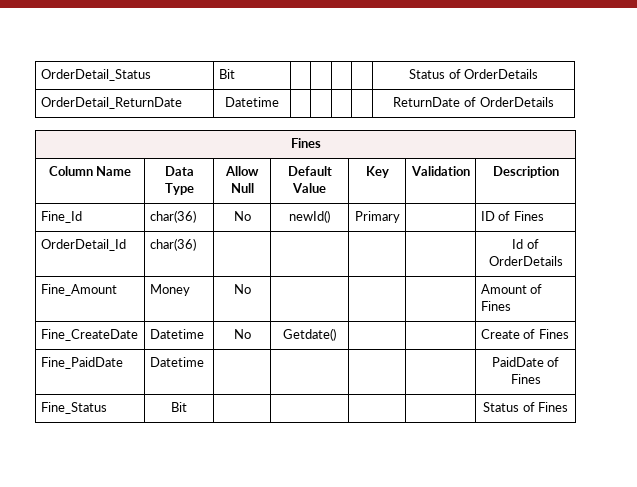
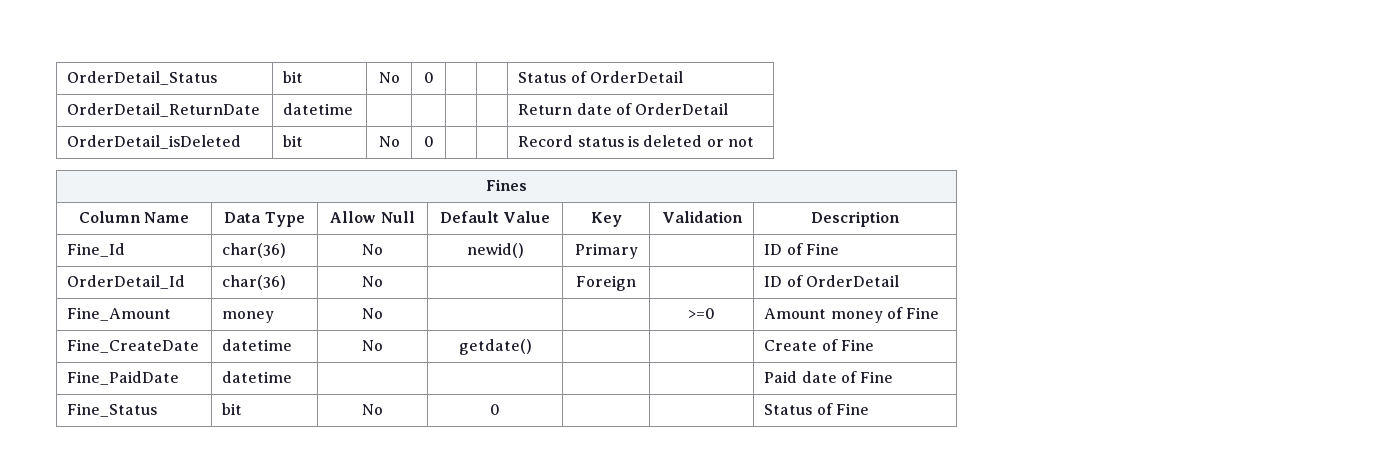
- OrderDetail_Status | Bit | | | | | Status of OrderDetails
- OrderDetail_ReturnDate | Datetime | | | | | ReturnDate of OrderDetails
+ OrderDetail_Status | bit | No | 0 | | | Status of OrderDetail
+ OrderDetail_ReturnDate | datetime | | | | | Return date of OrderDetail
+ OrderDetail_isDeleted | bit | No | 0 | | | Record status is deleted or not
- Fine_Id | char(36) | No | newId() | Primary | | ID of Fines
+ Fine_Id | char(36) | No | newid() | Primary | | ID of Fine
- OrderDetail_Id | char(36) | | | | | Id of OrderDetails
+ OrderDetail_Id | char(36) | No | | Foreign | | ID of OrderDetail
- Fine_Amount | Money | No | | | | Amount of Fines
+ Fine_Amount | money | No | | | >=0 | Amount money of Fine
- Fine_CreateDate | Datetime | No | Getdate() | | | Create of Fines
+ Fine_CreateDate | datetime | No | getdate() | | | Create of Fine
- Fine_PaidDate | Datetime | | | | | PaidDate of Fines
- Fine_Status | Bit | | | | | Status of Fines
+ Fine_PaidDate | datetime | | | | | Paid date of Fine
+ Fine_Status | bit | No | 0 | | | Status of Fine

